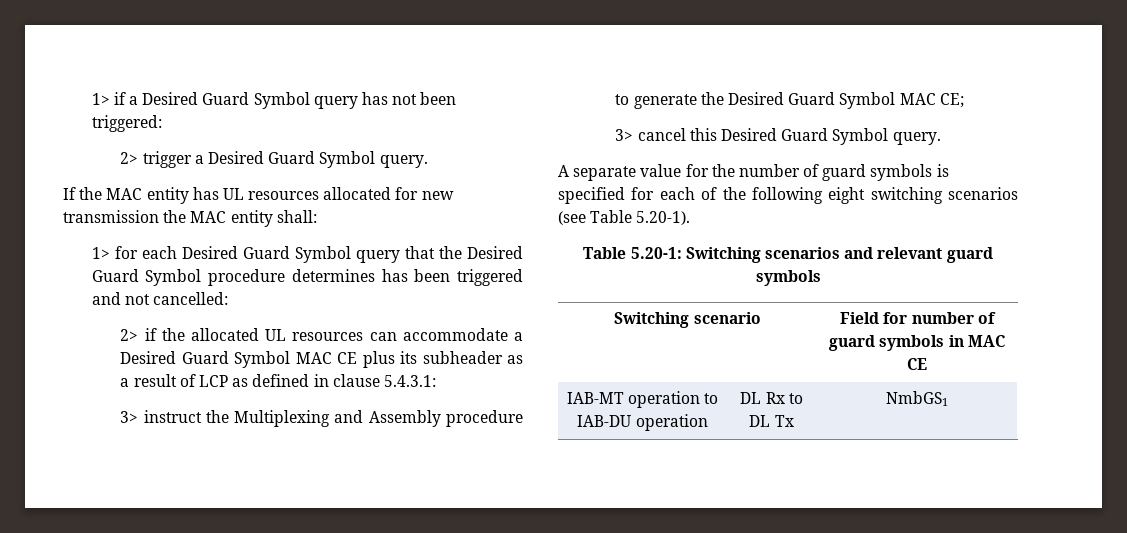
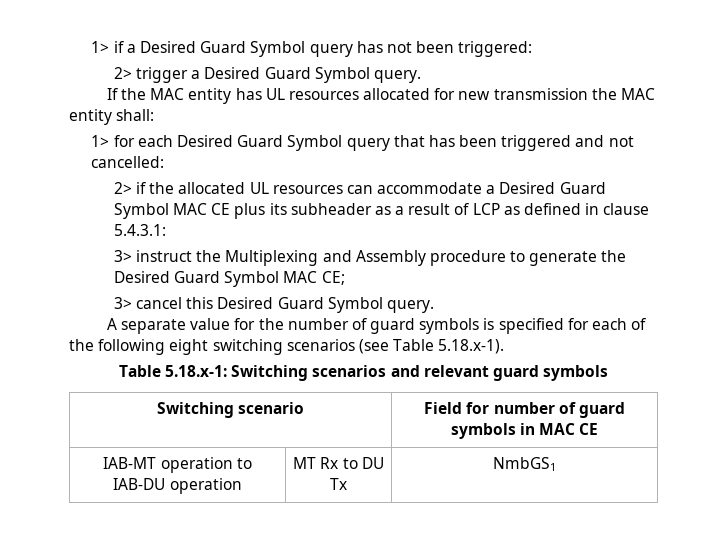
- 1> for each Desired Guard Symbol query that the Desired Guard Symbol procedure determines has been triggered and not cancelled:
+ 1> for each Desired Guard Symbol query that has been triggered and not cancelled:
- A separate value for the number of guard symbols is specified for each of the following eight switching scenarios (see Table 5.20-1).
- Table 5.20-1: Switching scenarios and relevant guard symbols
+ A separate value for the number of guard symbols is specified for each of the following eight switching scenarios (see Table 5.18.x-1).
+ Table 5.18.x-1: Switching scenarios and relevant guard symbols
- IAB-MT operation to IAB-DU operation | DL Rx to DL Tx | NmbGS1
+ IAB-MT operation to IAB-DU operation | MT Rx to DU Tx | NmbGS1

